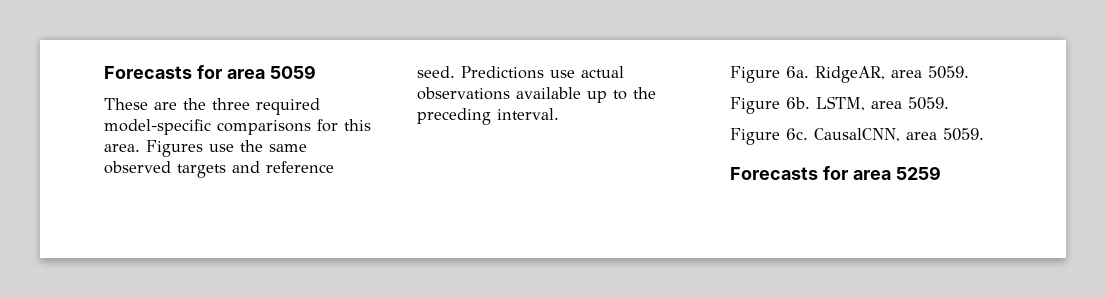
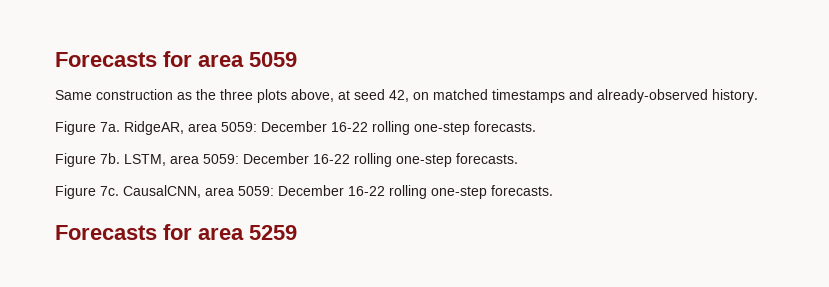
- These are the three required model-specific comparisons for this area. Figures use the same observed targets and reference seed. Predictions use actual observations available up to the preceding interval.
- Figure 6a.
+ Same construction as the three plots above, at seed 42, on matched timestamps and already-observed history.
+ Figure 7a.
- RidgeAR, area 5059.
- Figure 6b.
+ RidgeAR, area 5059: December 16-22 rolling one-step forecasts.
+ Figure 7b.
- LSTM, area 5059.
- Figure 6c.
+ LSTM, area 5059: December 16-22 rolling one-step forecasts.
+ Figure 7c.
- CausalCNN, area 5059.
+ CausalCNN, area 5059: December 16-22 rolling one-step forecasts.

